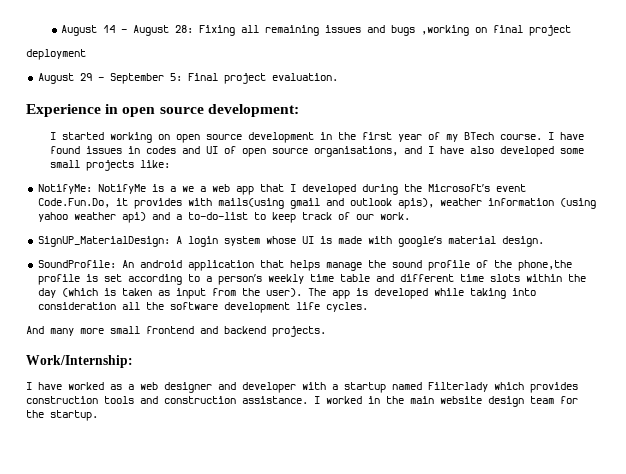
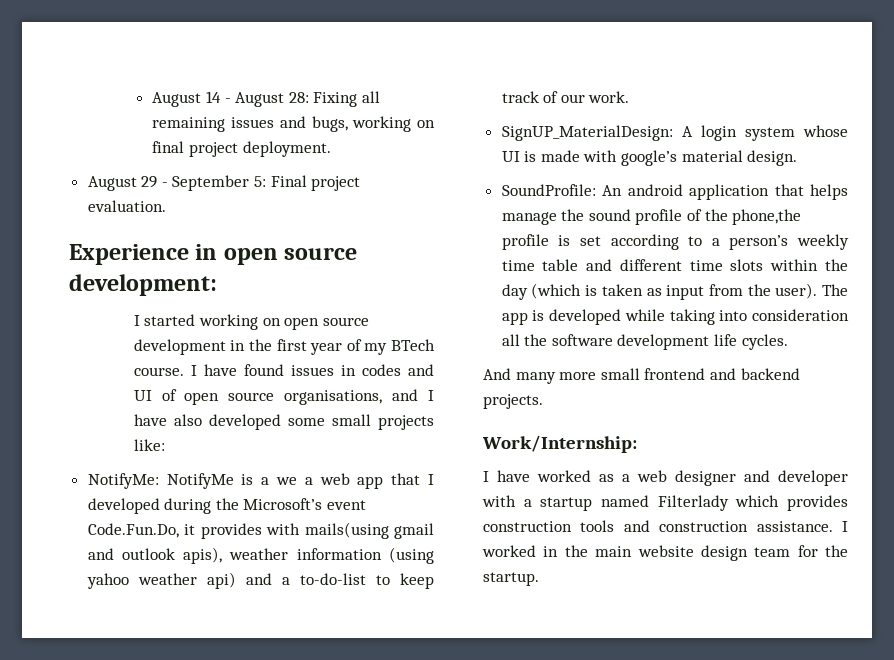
- August 14 - August 28: Fixing all remaining issues and bugs ,working on final project
- deployment
+ August 14 - August 28: Fixing all remaining issues and bugs, working on final project deployment.

